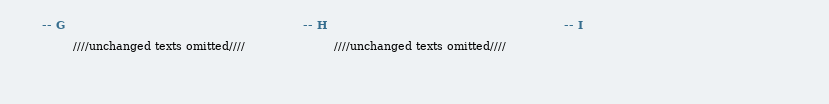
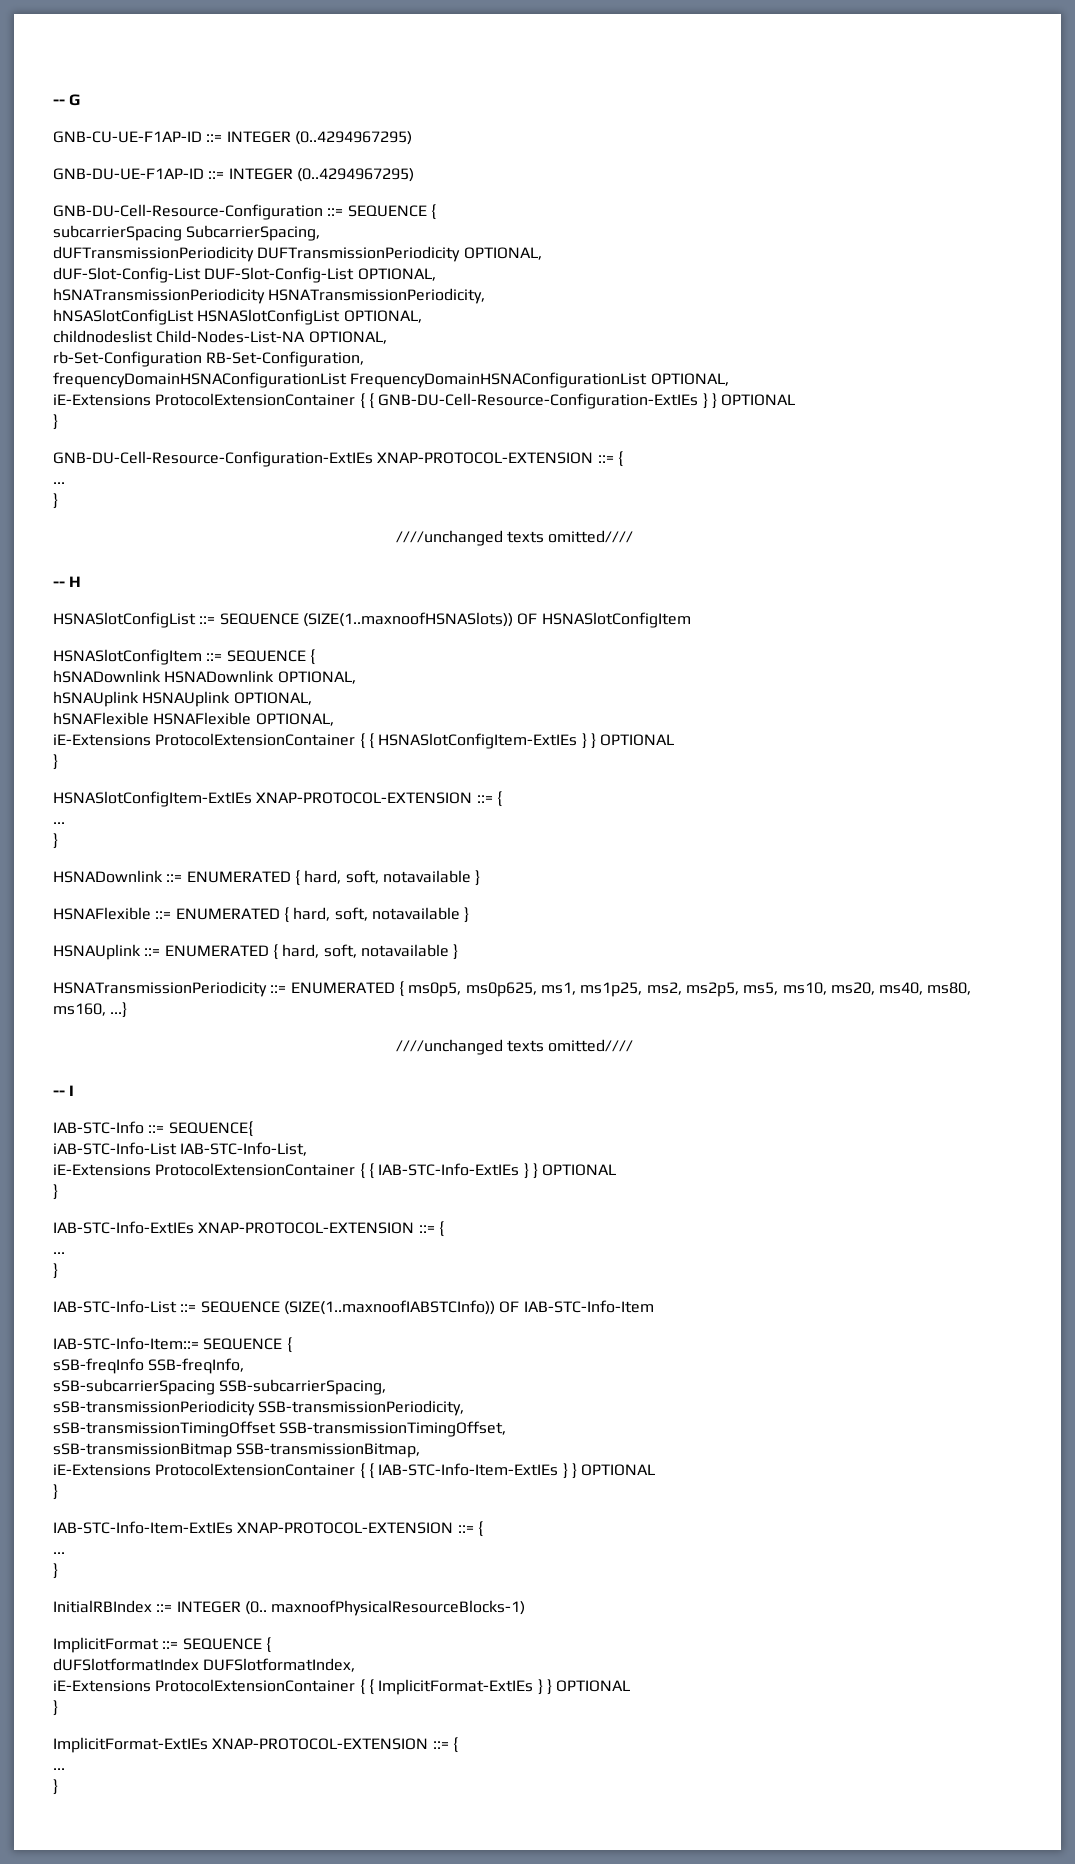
+ GNB-CU-UE-F1AP-ID ::= INTEGER (0..4294967295)
+ GNB-DU-UE-F1AP-ID ::= INTEGER (0..4294967295)
+ GNB-DU-Cell-Resource-Configuration ::= SEQUENCE {
+ subcarrierSpacing SubcarrierSpacing,
+ dUFTransmissionPeriodicity DUFTransmissionPeriodicity OPTIONAL,
+ dUF-Slot-Config-List DUF-Slot-Config-List OPTIONAL,
+ hSNATransmissionPeriodicity HSNATransmissionPeriodicity,
+ hNSASlotConfigList HSNASlotConfigList OPTIONAL,
+ childnodeslist Child-Nodes-List-NA OPTIONAL,
+ rb-Set-Configuration RB-Set-Configuration,
+ frequencyDomainHSNAConfigurationList FrequencyDomainHSNAConfigurationList OPTIONAL,
+ iE-Extensions ProtocolExtensionContainer { { GNB-DU-Cell-Resource-Configuration-ExtIEs } } OPTIONAL
+ }
+ GNB-DU-Cell-Resource-Configuration-ExtIEs XNAP-PROTOCOL-EXTENSION ::= {
+ ...
+ }
+ HSNASlotConfigList ::= SEQUENCE (SIZE(1..maxnoofHSNASlots)) OF HSNASlotConfigItem
+ HSNASlotConfigItem ::= SEQUENCE {
+ hSNADownlink HSNADownlink OPTIONAL,
+ hSNAUplink HSNAUplink OPTIONAL,
+ hSNAFlexible HSNAFlexible OPTIONAL,
+ iE-Extensions ProtocolExtensionContainer { { HSNASlotConfigItem-ExtIEs } } OPTIONAL
+ }
+ HSNASlotConfigItem-ExtIEs XNAP-PROTOCOL-EXTENSION ::= {
+ ...
+ }
+ HSNADownlink ::= ENUMERATED { hard, soft, notavailable }
+ HSNAFlexible ::= ENUMERATED { hard, soft, notavailable }
+ HSNAUplink ::= ENUMERATED { hard, soft, notavailable }
+ HSNATransmissionPeriodicity ::= ENUMERATED { ms0p5, ms0p625, ms1, ms1p25, ms2, ms2p5, ms5, ms10, ms20, ms40, ms80, ms160, ...}
+ IAB-STC-Info ::= SEQUENCE{
+ iAB-STC-Info-List IAB-STC-Info-List,
+ iE-Extensions ProtocolExtensionContainer { { IAB-STC-Info-ExtIEs } } OPTIONAL
+ }
+ IAB-STC-Info-ExtIEs XNAP-PROTOCOL-EXTENSION ::= {
+ ...
+ }
+ IAB-STC-Info-List ::= SEQUENCE (SIZE(1..maxnoofIABSTCInfo)) OF IAB-STC-Info-Item
+ IAB-STC-Info-Item::= SEQUENCE {
+ sSB-freqInfo SSB-freqInfo,
+ sSB-subcarrierSpacing SSB-subcarrierSpacing,
+ sSB-transmissionPeriodicity SSB-transmissionPeriodicity,
+ sSB-transmissionTimingOffset SSB-transmissionTimingOffset,
+ sSB-transmissionBitmap SSB-transmissionBitmap,
+ iE-Extensions ProtocolExtensionContainer { { IAB-STC-Info-Item-ExtIEs } } OPTIONAL
+ }
+ IAB-STC-Info-Item-ExtIEs XNAP-PROTOCOL-EXTENSION ::= {
+ ...
+ }
+ InitialRBIndex ::= INTEGER (0.. maxnoofPhysicalResourceBlocks-1)
+ ImplicitFormat ::= SEQUENCE {
+ dUFSlotformatIndex DUFSlotformatIndex,
+ iE-Extensions ProtocolExtensionContainer { { ImplicitFormat-ExtIEs } } OPTIONAL
+ }
+ ImplicitFormat-ExtIEs XNAP-PROTOCOL-EXTENSION ::= {
+ ...
+ }

